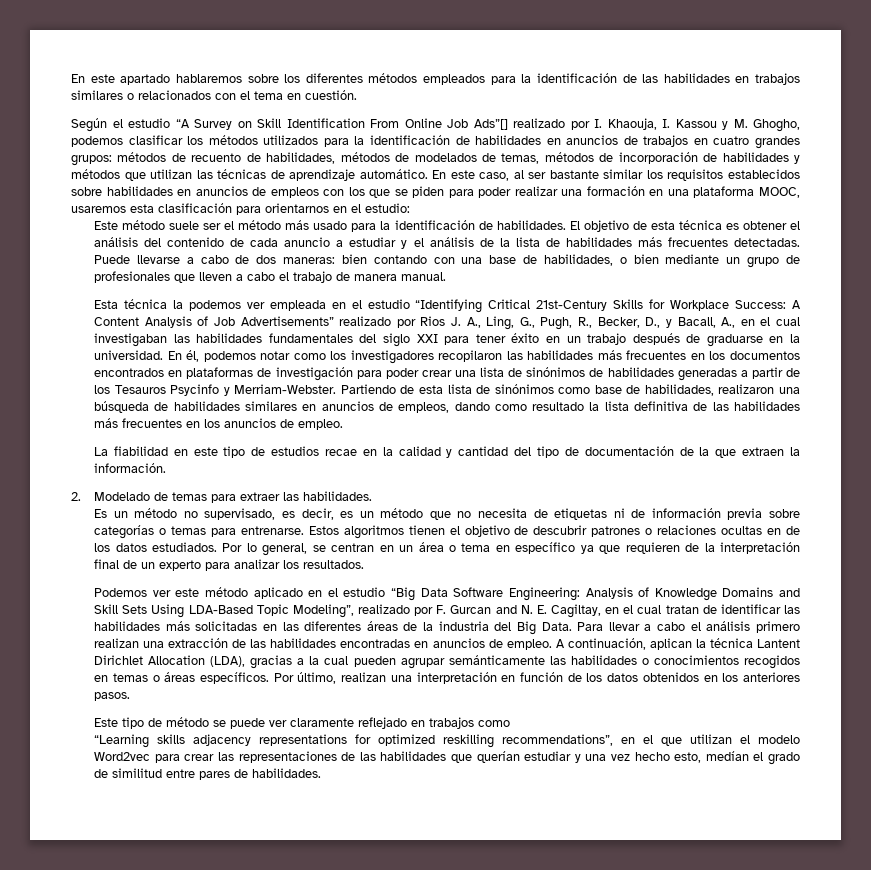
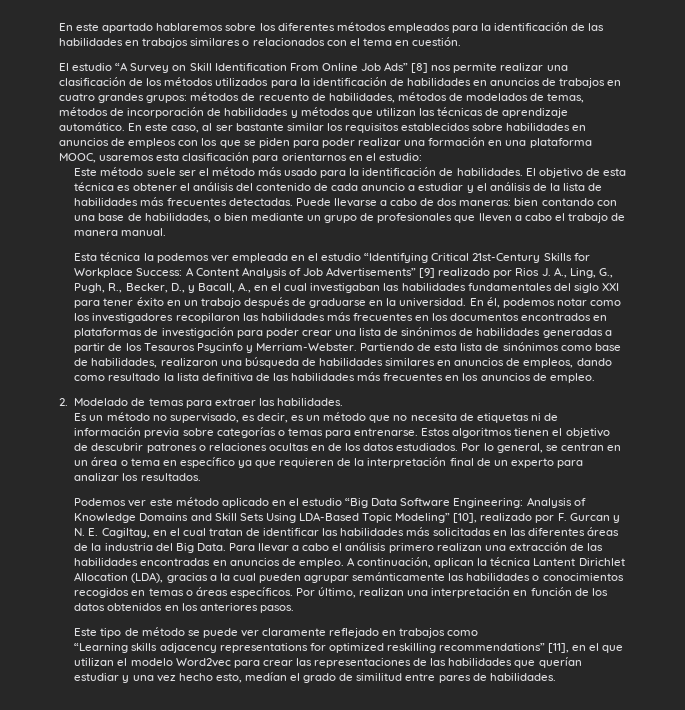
- Según el estudio “A Survey on Skill Identification From Online Job Ads”[] realizado por I. Khaouja, I. Kassou y M. Ghogho, podemos clasificar los métodos utilizados para la identificación de habilidades en anuncios de trabajos en cuatro grandes grupos: métodos de recuento de habilidades, métodos de modelados de temas, métodos de incorporación de habilidades y métodos que utilizan las técnicas de aprendizaje automático.
+ El estudio “A Survey on Skill Identification From Online Job Ads” [8] nos permite realizar una clasificación de los métodos utilizados para la identificación de habilidades en anuncios de trabajos en cuatro grandes grupos: métodos de recuento de habilidades, métodos de modelados de temas, métodos de incorporación de habilidades y métodos que utilizan las técnicas de aprendizaje automático.
- Esta técnica la podemos ver empleada en el estudio “Identifying Critical 21st-Century Skills for Workplace Success: A Content Analysis of Job Advertisements” realizado por Rios J. A., Ling, G., Pugh, R., Becker, D., y Bacall, A., en el cual investigaban las habilidades fundamentales del siglo XXI para tener éxito en un trabajo después de graduarse en la universidad.
+ Esta técnica la podemos ver empleada en el estudio “Identifying Critical 21st-Century Skills for Workplace Success: A Content Analysis of Job Advertisements” [9] realizado por Rios J. A., Ling, G., Pugh, R., Becker, D., y Bacall, A., en el cual investigaban las habilidades fundamentales del siglo XXI para tener éxito en un trabajo después de graduarse en la universidad.
- La fiabilidad en este tipo de estudios recae en la calidad y cantidad del tipo de documentación de la que extraen la información.
- Podemos ver este método aplicado en el estudio “Big Data Software Engineering: Analysis of Knowledge Domains and Skill Sets Using LDA-Based Topic Modeling”, realizado por F. Gurcan and N. E. Cagiltay, en el cual tratan de identificar las habilidades más solicitadas en las diferentes áreas de la industria del Big Data.
+ Podemos ver este método aplicado en el estudio “Big Data Software Engineering: Analysis of Knowledge Domains and Skill Sets Using LDA-Based Topic Modeling” [10], realizado por F. Gurcan y N. E. Cagiltay, en el cual tratan de identificar las habilidades más solicitadas en las diferentes áreas de la industria del Big Data.
- “Learning skills adjacency representations for optimized reskilling recommendations”, en el que utilizan el modelo Word2vec para crear las representaciones de las habilidades que querían estudiar y una vez hecho esto, medían el grado de similitud entre pares de habilidades.
+ “Learning skills adjacency representations for optimized reskilling recommendations” [11], en el que utilizan el modelo Word2vec para crear las representaciones de las habilidades que querían estudiar y una vez hecho esto, medían el grado de similitud entre pares de habilidades.

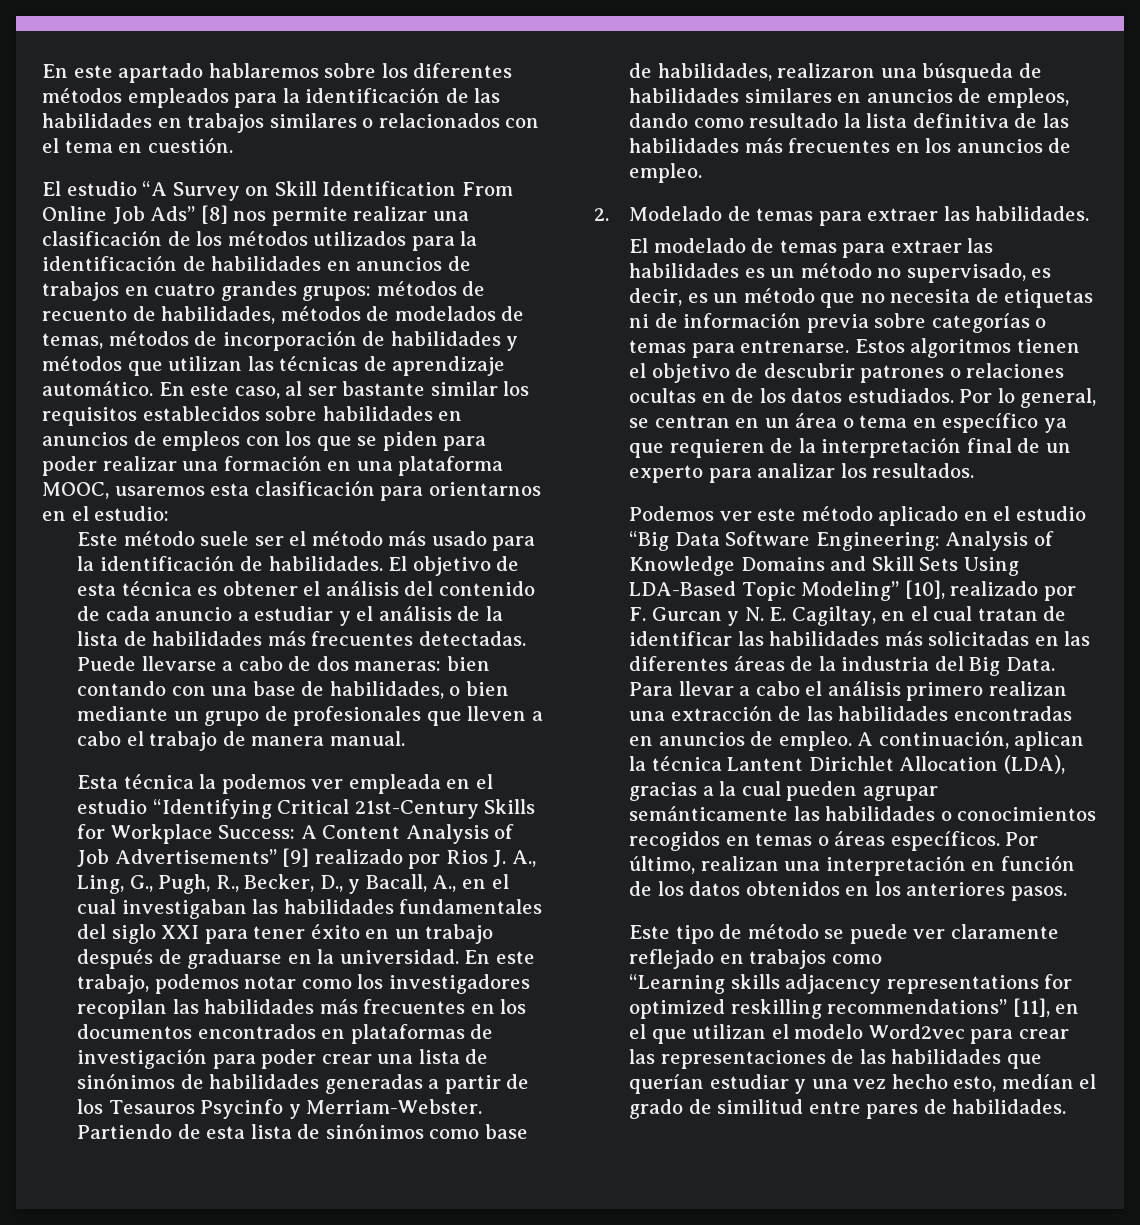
- En él, podemos notar como los investigadores recopilaron las habilidades más frecuentes en los documentos encontrados en plataformas de investigación para poder crear una lista de sinónimos de habilidades generadas a partir de los Tesauros Psycinfo y Merriam-Webster.
+ En este trabajo, podemos notar como los investigadores recopilan las habilidades más frecuentes en los documentos encontrados en plataformas de investigación para poder crear una lista de sinónimos de habilidades generadas a partir de los Tesauros Psycinfo y Merriam-Webster.
- Es un método no supervisado, es decir, es un método que no necesita de etiquetas ni de información previa sobre categorías o temas para entrenarse.
+ El modelado de temas para extraer las habilidades es un método no supervisado, es decir, es un método que no necesita de etiquetas ni de información previa sobre categorías o temas para entrenarse.

